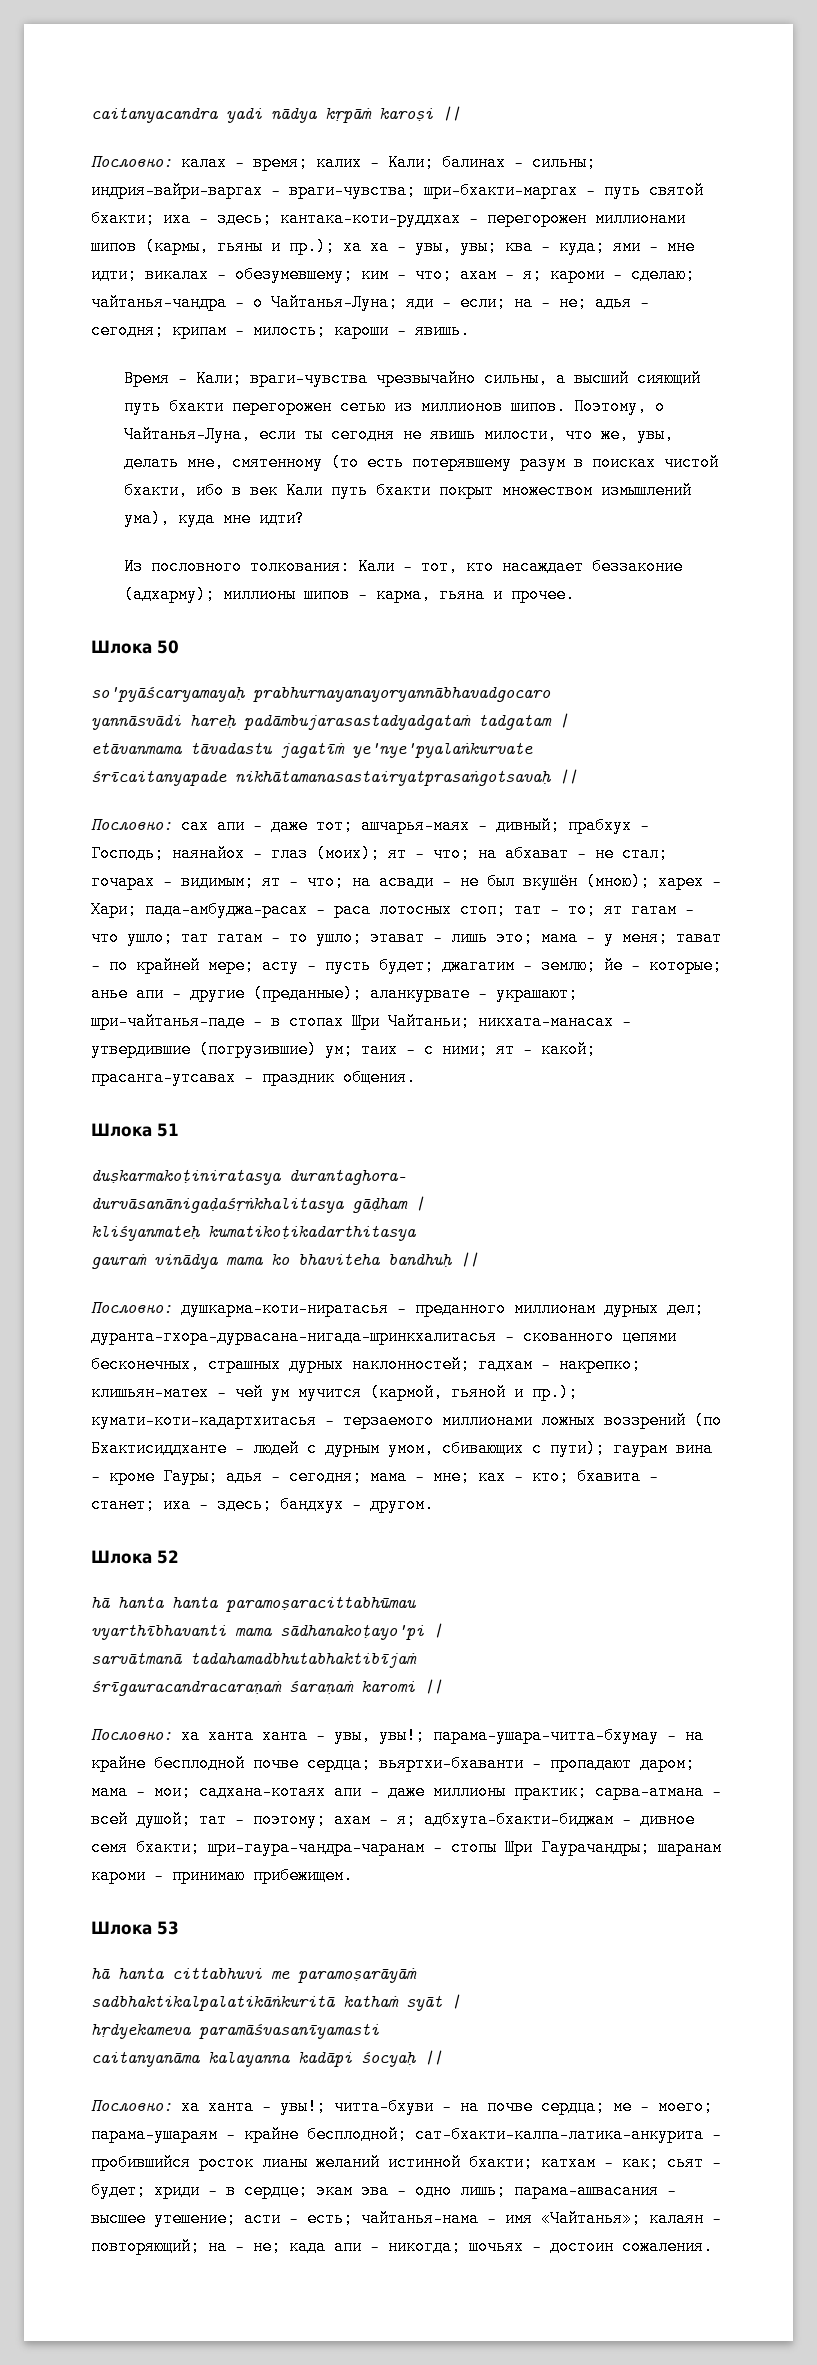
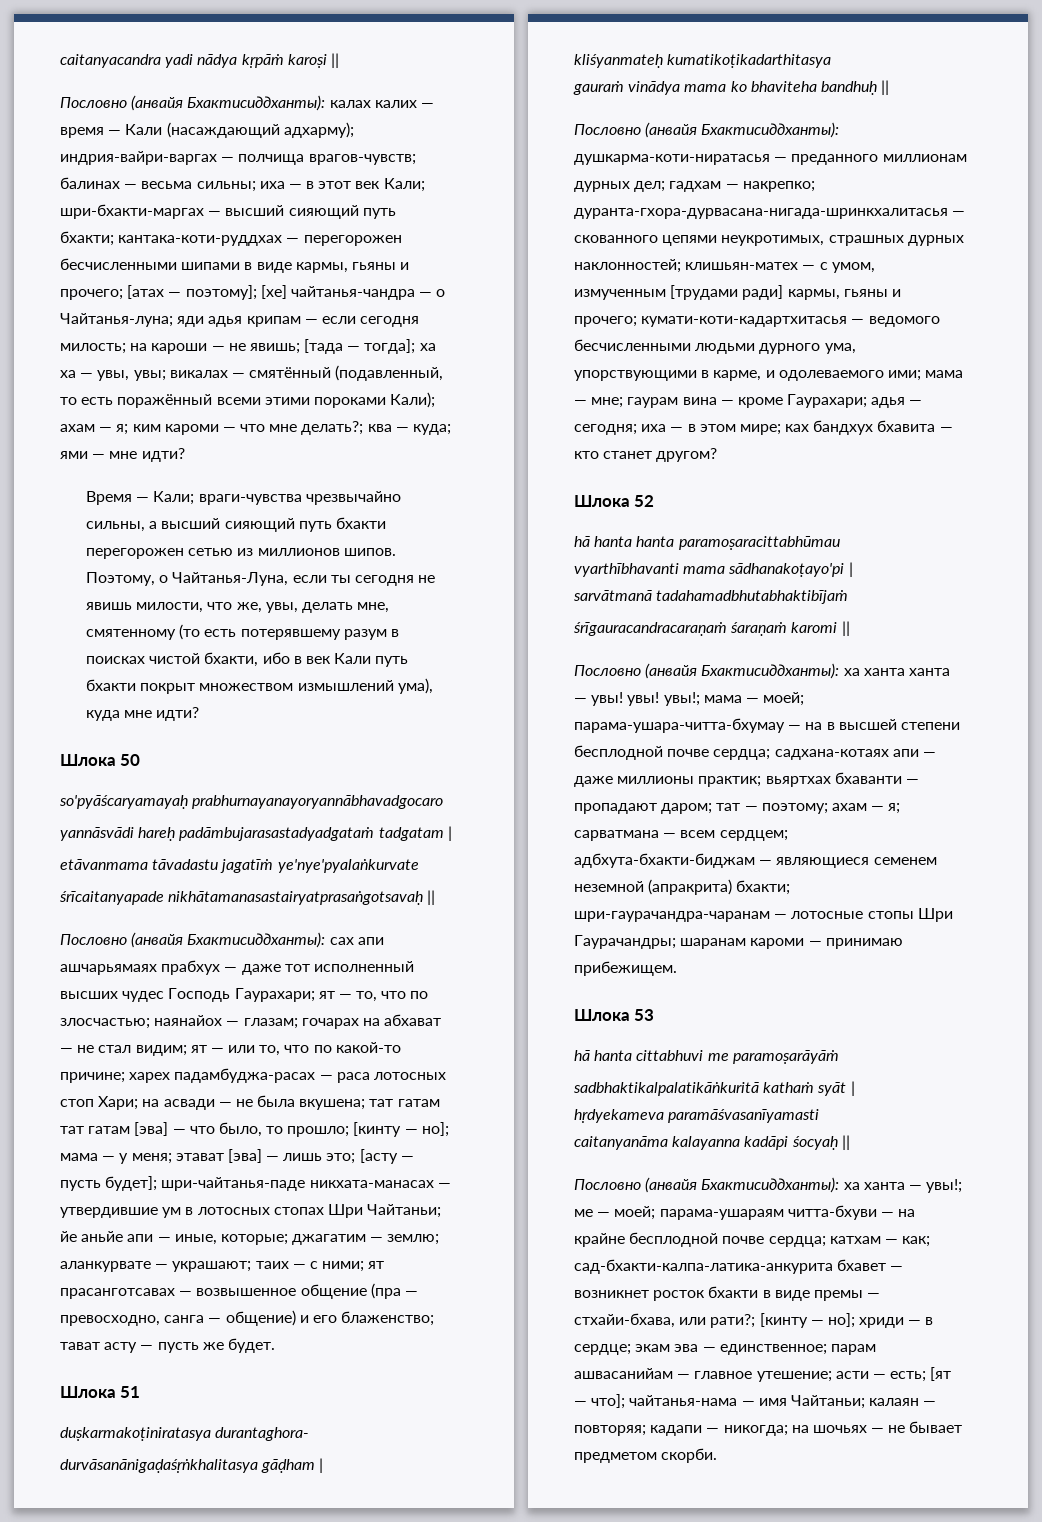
- Пословно: калах — время; калих — Кали; балинах — сильны; индрия-вайри-варгах — враги-чувства; шри-бхакти-маргах — путь святой бхакти; иха — здесь; кантака-коти-руддхах — перегорожен миллионами шипов (кармы, гьяны и пр.); ха ха — увы, увы; ква — куда; ями — мне идти; викалах — обезумевшему; ким — что; ахам — я; кароми — сделаю; чайтанья-чандра — о Чайтанья-Луна; яди — если; на — не; адья — сегодня; крипам — милость; кароши — явишь.
+ Пословно (анвайя Бхактисиддханты): калах калих — время — Кали (насаждающий адхарму); индрия-вайри-варгах — полчища врагов-чувств; балинах — весьма сильны; иха — в этот век Кали; шри-бхакти-маргах — высший сияющий путь бхакти; кантака-коти-руддхах — перегорожен бесчисленными шипами в виде кармы, гьяны и прочего; [атах — поэтому]; [хе] чайтанья-чандра — о Чайтанья-луна; яди адья крипам — если сегодня милость; на кароши — не явишь; [тада — тогда]; ха ха — увы, увы; викалах — смятённый (подавленный, то есть поражённый всеми этими пороками Кали); ахам — я; ким кароми — что мне делать?; ква — куда; ями — мне идти?
- Из пословного толкования: Кали — тот, кто насаждает беззаконие (адхарму); миллионы шипов — карма, гьяна и прочее.
- Пословно: сах апи — даже тот; ашчарья-маях — дивный; прабхух — Господь; наянайох — глаз (моих); ят — что; на абхават — не стал; гочарах — видимым; ят — что; на асвади — не был вкушён (мною); харех — Хари; пада-амбуджа-расах — раса лотосных стоп; тат — то; ят гатам — что ушло; тат гатам — то ушло; этават — лишь это; мама — у меня; тават — по крайней мере; асту — пусть будет; джагатим — землю; йе — которые; анье апи — другие (преданные); аланкурвате — украшают; шри-чайтанья-паде — в стопах Шри Чайтаньи; никхата-манасах — утвердившие (погрузившие) ум; таих — с ними; ят — какой; прасанга-утсавах — праздник общения.
+ Пословно (анвайя Бхактисиддханты): сах апи ашчарьямаях прабхух — даже тот исполненный высших чудес Господь Гаурахари; ят — то, что по злосчастью; наянайох — глазам; гочарах на абхават — не стал видим; ят — или то, что по какой-то причине; харех падамбуджа-расах — раса лотосных стоп Хари; на асвади — не была вкушена; тат гатам тат гатам [эва] — что было, то прошло; [кинту — но]; мама — у меня; этават [эва] — лишь это; [асту — пусть будет]; шри-чайтанья-паде никхата-манасах — утвердившие ум в лотосных стопах Шри Чайтаньи; йе аньйе апи — иные, которые; джагатим — землю; аланкурвате — украшают; таих — с ними; ят прасанготсавах — возвышенное общение (пра — превосходно, санга — общение) и его блаженство; тават асту — пусть же будет.
- Пословно: душкарма-коти-ниратасья — преданного миллионам дурных дел; дуранта-гхора-дурвасана-нигада-шринкхалитасья — скованного цепями бесконечных, страшных дурных наклонностей; гадхам — накрепко; клишьян-матех — чей ум мучится (кармой, гьяной и пр.); кумати-коти-кадартхитасья — терзаемого миллионами ложных воззрений (по Бхактисиддханте — людей с дурным умом, сбивающих с пути); гаурам вина — кроме Гауры; адья — сегодня; мама — мне; ках — кто; бхавита — станет; иха — здесь; бандхух — другом.
+ Пословно (анвайя Бхактисиддханты): душкарма-коти-ниратасья — преданного миллионам дурных дел; гадхам — накрепко; дуранта-гхора-дурвасана-нигада-шринкхалитасья — скованного цепями неукротимых, страшных дурных наклонностей; клишьян-матех — с умом, измученным [трудами ради] кармы, гьяны и прочего; кумати-коти-кадартхитасья — ведомого бесчисленными людьми дурного ума, упорствующими в карме, и одолеваемого ими; мама — мне; гаурам вина — кроме Гаурахари; адья — сегодня; иха — в этом мире; ках бандхух бхавита — кто станет другом?
- Пословно: ха ханта ханта — увы, увы!; парама-ушара-читта-бхумау — на крайне бесплодной почве сердца; вьяртхи-бхаванти — пропадают даром; мама — мои; садхана-котаях апи — даже миллионы практик; сарва-атмана — всей душой; тат — поэтому; ахам — я; адбхута-бхакти-биджам — дивное семя бхакти; шри-гаура-чандра-чаранам — стопы Шри Гаурачандры; шаранам кароми — принимаю прибежищем.
+ Пословно (анвайя Бхактисиддханты): ха ханта ханта — увы! увы! увы!; мама — моей; парама-ушара-читта-бхумау — на в высшей степени бесплодной почве сердца; садхана-котаях апи — даже миллионы практик; вьяртхах бхаванти — пропадают даром; тат — поэтому; ахам — я; сарватмана — всем сердцем; адбхута-бхакти-биджам — являющиеся семенем неземной (апракрита) бхакти; шри-гаурачандра-чаранам — лотосные стопы Шри Гаурачандры; шаранам кароми — принимаю прибежищем.
- Пословно: ха ханта — увы!; читта-бхуви — на почве сердца; ме — моего; парама-ушараям — крайне бесплодной; сат-бхакти-калпа-латика-анкурита — пробившийся росток лианы желаний истинной бхакти; катхам — как; сьят — будет; хриди — в сердце; экам эва — одно лишь; парама-ашвасания — высшее утешение; асти — есть; чайтанья-нама — имя «Чайтанья»; калаян — повторяющий; на — не; када апи — никогда; шочьях — достоин сожаления.
+ Пословно (анвайя Бхактисиддханты): ха ханта — увы!; ме — моей; парама-ушараям читта-бхуви — на крайне бесплодной почве сердца; катхам — как; сад-бхакти-калпа-латика-анкурита бхавет — возникнет росток бхакти в виде премы — стхайи-бхава, или рати?; [кинту — но]; хриди — в сердце; экам эва — единственное; парам ашвасанийам — главное утешение; асти — есть; [ят — что]; чайтанья-нама — имя Чайтаньи; калаян — повторяя; кадапи — никогда; на шочьях — не бывает предметом скорби.

